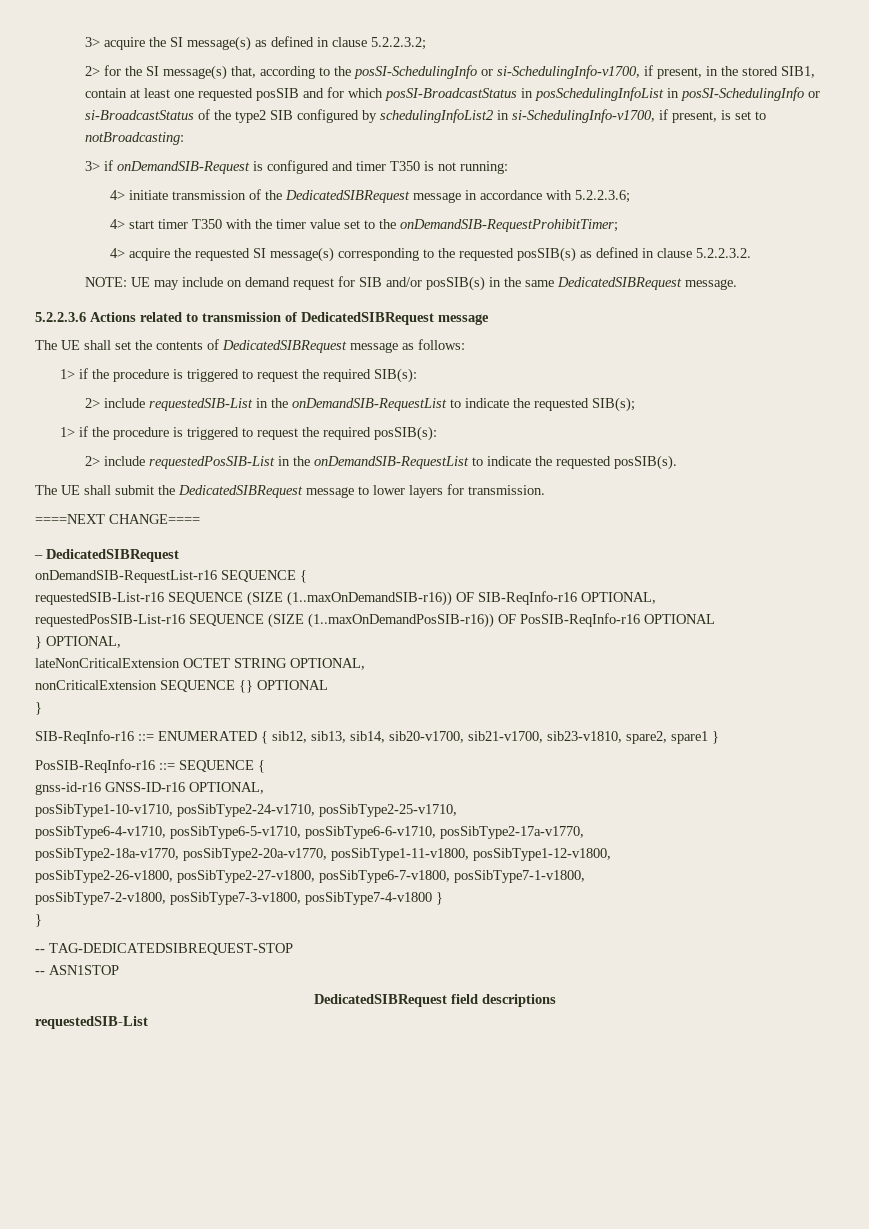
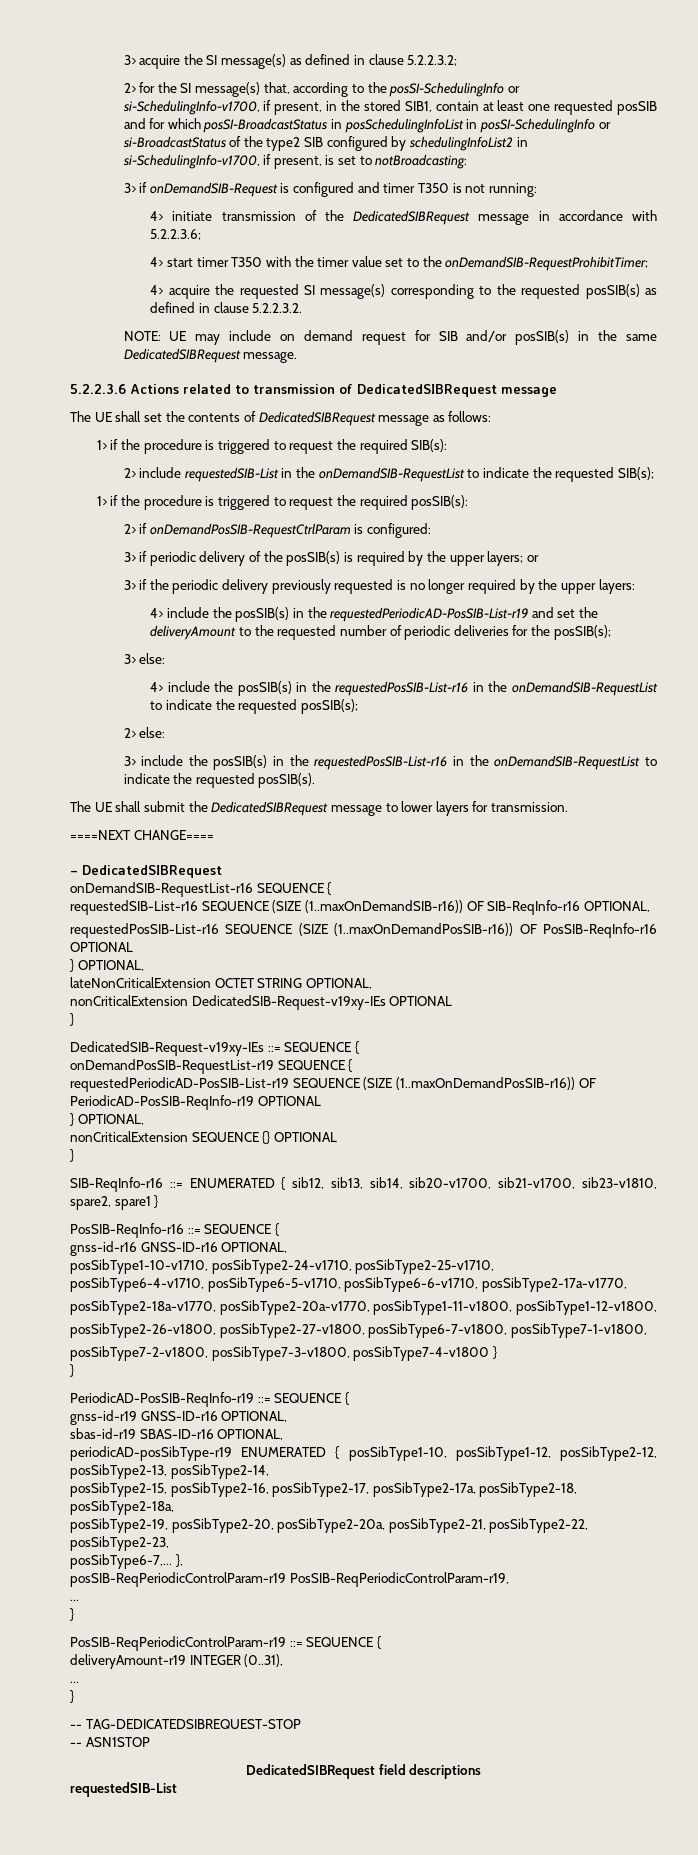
- 2> include requestedPosSIB-List in the onDemandSIB-RequestList to indicate the requested posSIB(s).
+ 2> if onDemandPosSIB-RequestCtrlParam is configured:
+ 3> if periodic delivery of the posSIB(s) is required by the upper layers; or
+ 3> if the periodic delivery previously requested is no longer required by the upper layers:
+ 4> include the posSIB(s) in the requestedPeriodicAD-PosSIB-List-r19 and set the deliveryAmount to the requested number of periodic deliveries for the posSIB(s);
+ 3> else:
+ 4> include the posSIB(s) in the requestedPosSIB-List-r16 in the onDemandSIB-RequestList to indicate the requested posSIB(s);
+ 2> else:
+ 3> include the posSIB(s) in the requestedPosSIB-List-r16 in the onDemandSIB-RequestList to indicate the requested posSIB(s).
+ nonCriticalExtension DedicatedSIB-Request-v19xy-IEs OPTIONAL
+ }
+ DedicatedSIB-Request-v19xy-IEs ::= SEQUENCE {
+ onDemandPosSIB-RequestList-r19 SEQUENCE {
+ requestedPeriodicAD-PosSIB-List-r19 SEQUENCE (SIZE (1..maxOnDemandPosSIB-r16)) OF PeriodicAD-PosSIB-ReqInfo-r19 OPTIONAL
+ } OPTIONAL,
+ PeriodicAD-PosSIB-ReqInfo-r19 ::= SEQUENCE {
+ gnss-id-r19 GNSS-ID-r16 OPTIONAL,
+ sbas-id-r19 SBAS-ID-r16 OPTIONAL,
+ periodicAD-posSibType-r19 ENUMERATED { posSibType1-10, posSibType1-12, posSibType2-12, posSibType2-13, posSibType2-14,
+ posSibType2-15, posSibType2-16, posSibType2-17, posSibType2-17a, posSibType2-18, posSibType2-18a,
+ posSibType2-19, posSibType2-20, posSibType2-20a, posSibType2-21, posSibType2-22, posSibType2-23,
+ posSibType6-7,... },
+ posSIB-ReqPeriodicControlParam-r19 PosSIB-ReqPeriodicControlParam-r19,
+ ...
+ }
+ PosSIB-ReqPeriodicControlParam-r19 ::= SEQUENCE {
+ deliveryAmount-r19 INTEGER (0..31),
+ ...
+ }

